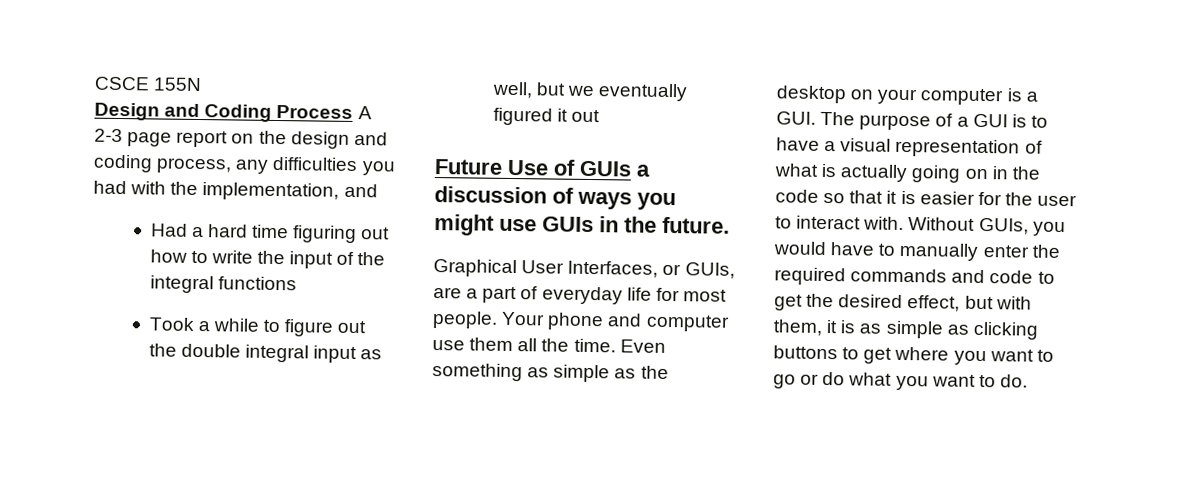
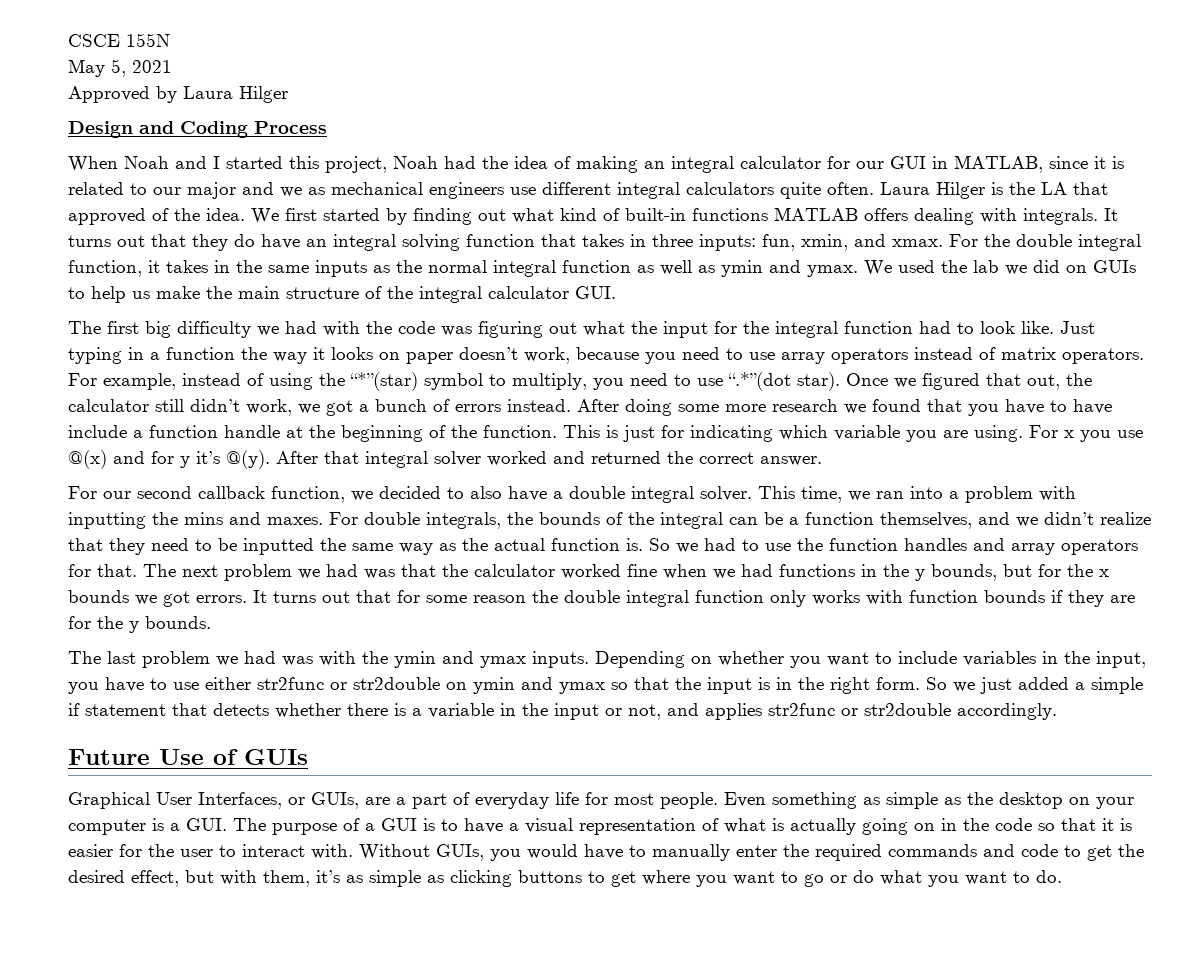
- Design and Coding Process A 2-3 page report on the design and coding process, any difficulties you had with the implementation, and
- Had a hard time figuring out how to write the input of the integral functions
- Took a while to figure out the double integral input as well, but we eventually figured it out
- Future Use of GUIs a discussion of ways you might use GUIs in the future.
+ May 5, 2021
+ Approved by Laura Hilger
+ Design and Coding Process
+ When Noah and I started this project, Noah had the idea of making an integral calculator for our GUI in MATLAB, since it is related to our major and we as mechanical engineers use different integral calculators quite often. Laura Hilger is the LA that approved of the idea. We first started by finding out what kind of built-in functions MATLAB offers dealing with integrals. It turns out that they do have an integral solving function that takes in three inputs: fun, xmin, and xmax. For the double integral function, it takes in the same inputs as the normal integral function as well as ymin and ymax. We used the lab we did on GUIs to help us make the main structure of the integral calculator GUI.
+ The first big difficulty we had with the code was figuring out what the input for the integral function had to look like. Just typing in a function the way it looks on paper doesn’t work, because you need to use array operators instead of matrix operators. For example, instead of using the “*”(star) symbol to multiply, you need to use “.*”(dot star). Once we figured that out, the calculator still didn’t work, we got a bunch of errors instead. After doing some more research we found that you have to have include a function handle at the beginning of the function. This is just for indicating which variable you are using. For x you use @(x) and for y it’s @(y). After that integral solver worked and returned the correct answer.
+ For our second callback function, we decided to also have a double integral solver. This time, we ran into a problem with inputting the mins and maxes. For double integrals, the bounds of the integral can be a function themselves, and we didn’t realize that they need to be inputted the same way as the actual function is. So we had to use the function handles and array operators for that. The next problem we had was that the calculator worked fine when we had functions in the y bounds, but for the x bounds we got errors. It turns out that for some reason the double integral function only works with function bounds if they are for the y bounds.
+ The last problem we had was with the ymin and ymax inputs. Depending on whether you want to include variables in the input, you have to use either str2func or str2double on ymin and ymax so that the input is in the right form. So we just added a simple if statement that detects whether there is a variable in the input or not, and applies str2func or str2double accordingly.
+ Future Use of GUIs
- Your phone and computer use them all the time.
- Without GUIs, you would have to manually enter the required commands and code to get the desired effect, but with them, it is as simple as clicking buttons to get where you want to go or do what you want to do.
+ Without GUIs, you would have to manually enter the required commands and code to get the desired effect, but with them, it’s as simple as clicking buttons to get where you want to go or do what you want to do.

